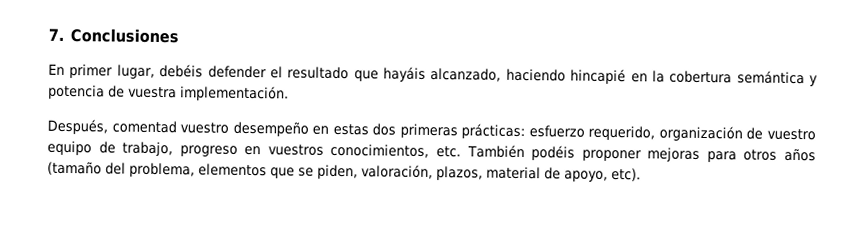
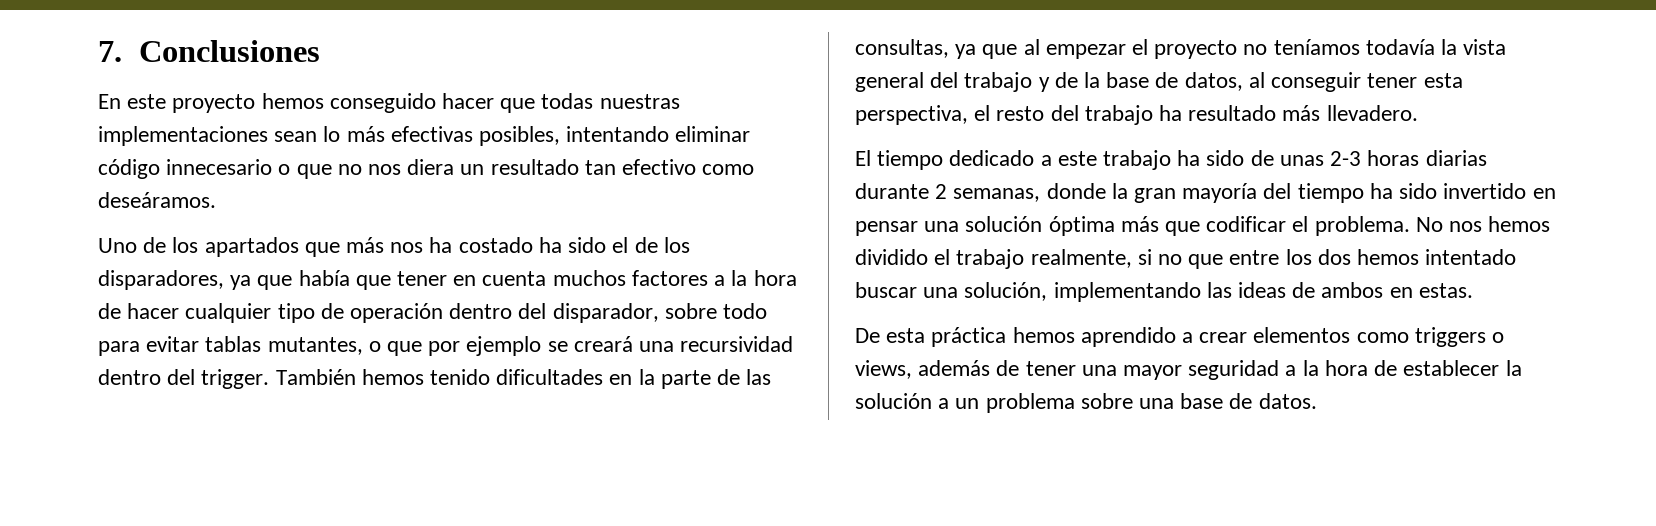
- En primer lugar, debéis defender el resultado que hayáis alcanzado, haciendo hincapié en la cobertura semántica y potencia de vuestra implementación.
- Después, comentad vuestro desempeño en estas dos primeras prácticas: esfuerzo requerido, organización de vuestro equipo de trabajo, progreso en vuestros conocimientos, etc. También podéis proponer mejoras para otros años (tamaño del problema, elementos que se piden, valoración, plazos, material de apoyo, etc).
+ En este proyecto hemos conseguido hacer que todas nuestras implementaciones sean lo más efectivas posibles, intentando eliminar código innecesario o que no nos diera un resultado tan efectivo como deseáramos.
+ Uno de los apartados que más nos ha costado ha sido el de los disparadores, ya que había que tener en cuenta muchos factores a la hora de hacer cualquier tipo de operación dentro del disparador, sobre todo para evitar tablas mutantes, o que por ejemplo se creará una recursividad dentro del trigger. También hemos tenido dificultades en la parte de las consultas, ya que al empezar el proyecto no teníamos todavía la vista general del trabajo y de la base de datos, al conseguir tener esta perspectiva, el resto del trabajo ha resultado más llevadero.
+ El tiempo dedicado a este trabajo ha sido de unas 2-3 horas diarias durante 2 semanas, donde la gran mayoría del tiempo ha sido invertido en pensar una solución óptima más que codificar el problema. No nos hemos dividido el trabajo realmente, si no que entre los dos hemos intentado buscar una solución, implementando las ideas de ambos en estas.
+ De esta práctica hemos aprendido a crear elementos como triggers o views, además de tener una mayor seguridad a la hora de establecer la solución a un problema sobre una base de datos.

